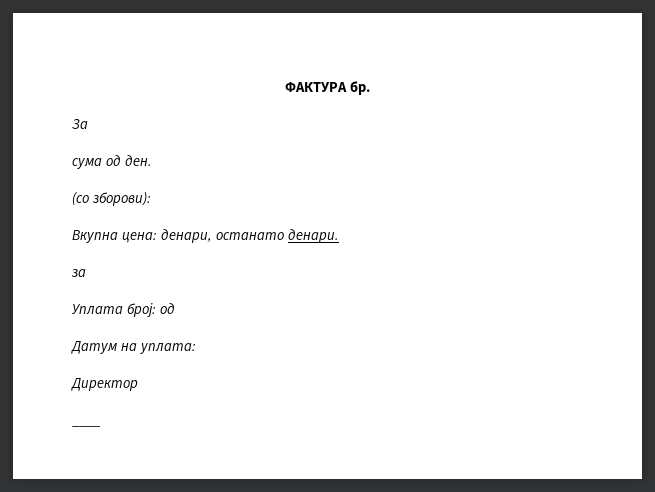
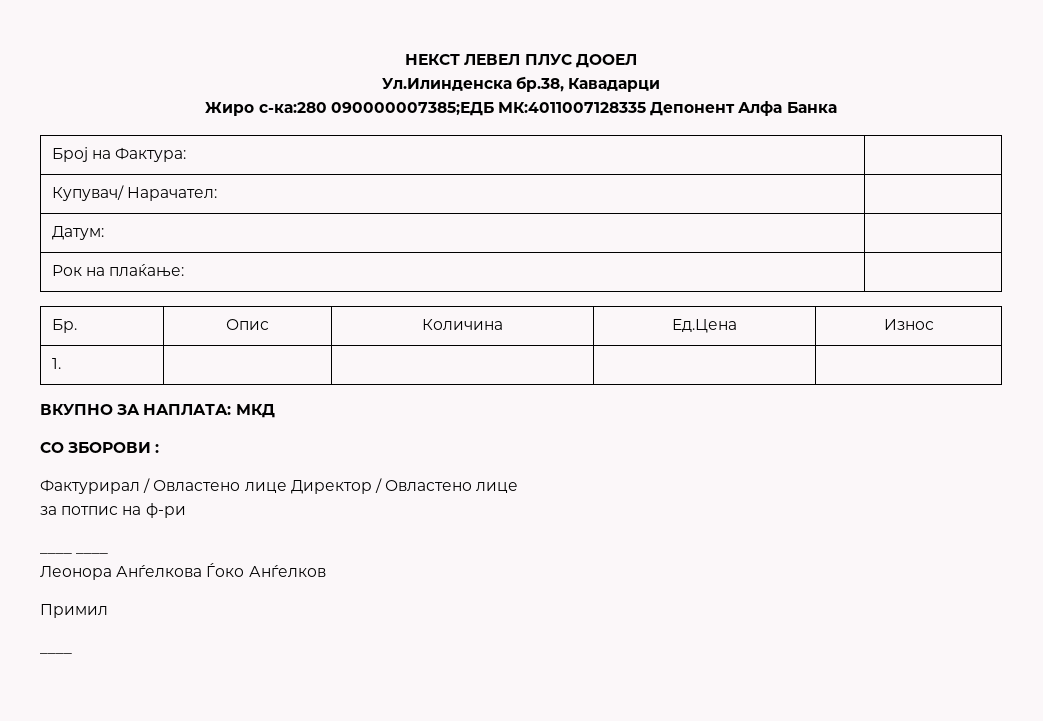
- ФАКТУРА бр.
- За
- сума од ден.
- (со зборови):
- Вкупна цена: денари, останато денари.
- за
- Уплата број: од
- Датум на уплата:
- Директор
+ НЕКСТ ЛЕВЕЛ ПЛУС ДООЕЛ
+ Ул.Илинденска бр.38, Кавадарци
+ Жиро с-ка:280 090000007385;ЕДБ МК:4011007128335 Депонент Алфа Банка
+ Број на Фактура: |
+ Купувач/ Нарачател: |
+ Датум: |
+ Рок на плаќање: |
+ Бр. | Опис | Количина | Ед.Цена | Износ
+ 1. | | | |
+ ВКУПНО ЗА НАПЛАТА: МКД
+ СО ЗБОРОВИ :
+ Фактурирал / Овластено лице Директор / Овластено лице
+ за потпис на ф-ри
+ ____ ____
+ Леонора Анѓелкова Ѓоко Анѓелков
+ Примил

